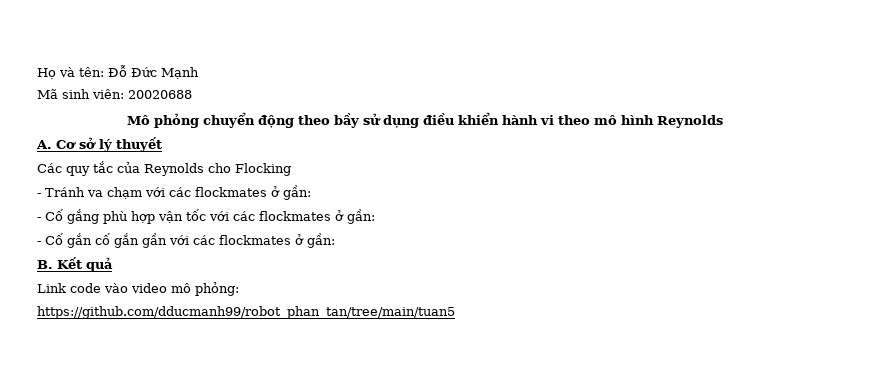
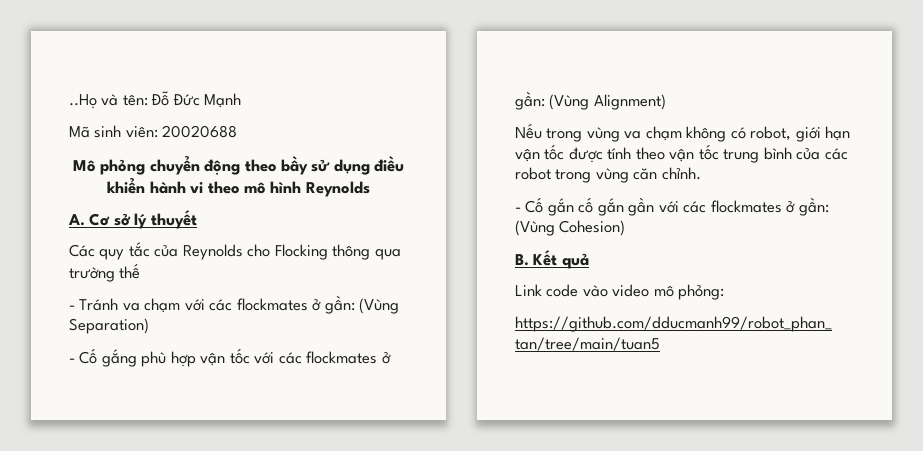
- Họ và tên: Đỗ Đức Mạnh
+ ..Họ và tên: Đỗ Đức Mạnh
- Các quy tắc của Reynolds cho Flocking
+ Các quy tắc của Reynolds cho Flocking thông qua trường thế
- - Tránh va chạm với các flockmates ở gần:
+ - Tránh va chạm với các flockmates ở gần: (Vùng Separation)
- - Cố gắng phù hợp vận tốc với các flockmates ở gần:
+ - Cố gắng phù hợp vận tốc với các flockmates ở gần: (Vùng Alignment)
+ Nếu trong vùng va chạm không có robot, giới hạn vận tốc được tính theo vận tốc trung bình của các robot trong vùng căn chỉnh.
- - Cố gắn cố gắn gần với các flockmates ở gần:
+ - Cố gắn cố gắn gần với các flockmates ở gần: (Vùng Cohesion)

